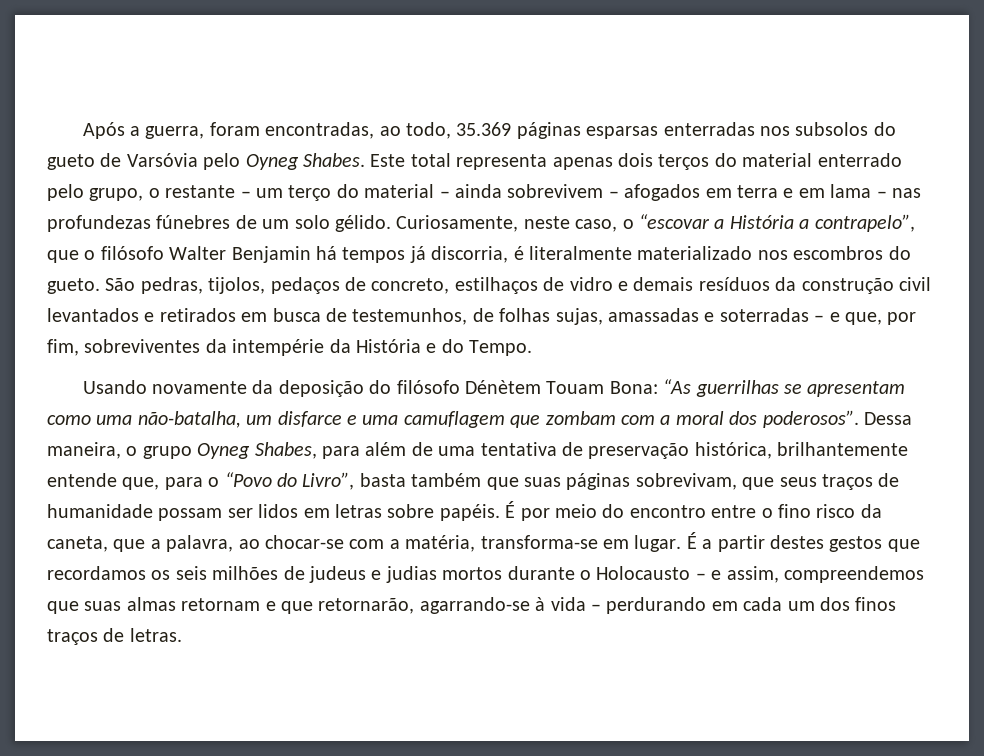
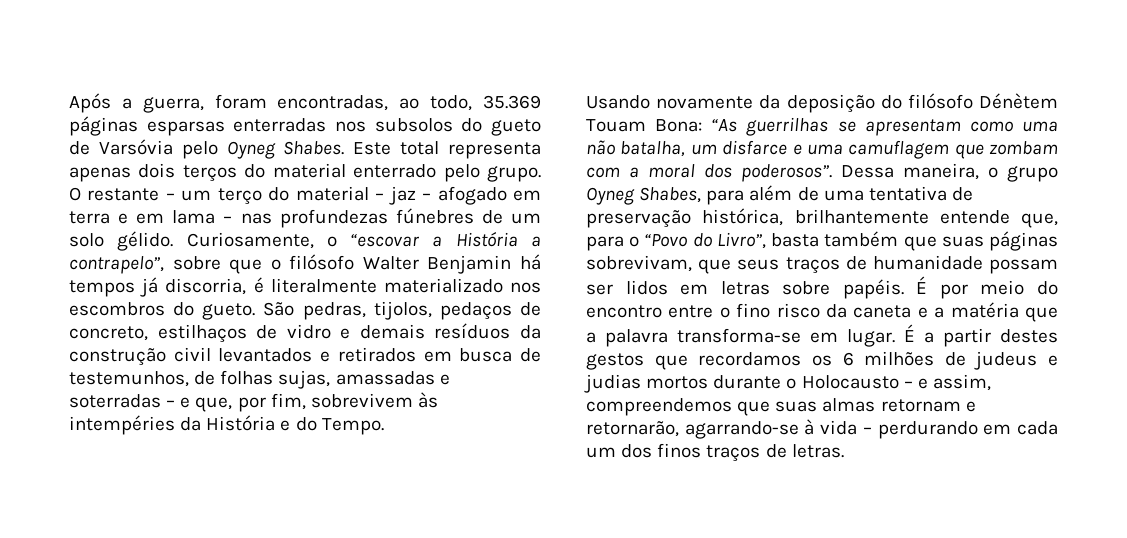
- Este total representa apenas dois terços do material enterrado pelo grupo, o restante – um terço do material – ainda sobrevivem – afogados em terra e em lama – nas profundezas fúnebres de um solo gélido.
+ Este total representa apenas dois terços do material enterrado pelo grupo. O restante – um terço do material – jaz – afogado em terra e em lama – nas profundezas fúnebres de um solo gélido.
- Curiosamente, neste caso, o “escovar a História a contrapelo”, que o filósofo Walter Benjamin há tempos já discorria, é literalmente materializado nos escombros do gueto.
+ Curiosamente, o “escovar a História a contrapelo”, sobre que o filósofo Walter Benjamin há tempos já discorria, é literalmente materializado nos escombros do gueto.
- São pedras, tijolos, pedaços de concreto, estilhaços de vidro e demais resíduos da construção civil levantados e retirados em busca de testemunhos, de folhas sujas, amassadas e soterradas – e que, por fim, sobreviventes da intempérie da História e do Tempo.
+ São pedras, tijolos, pedaços de concreto, estilhaços de vidro e demais resíduos da construção civil levantados e retirados em busca de testemunhos, de folhas sujas, amassadas e soterradas – e que, por fim, sobrevivem às intempéries da História e do Tempo.
- Usando novamente da deposição do filósofo Dénètem Touam Bona: “As guerrilhas se apresentam como uma não-batalha, um disfarce e uma camuflagem que zombam com a moral dos poderosos”.
+ Usando novamente da deposição do filósofo Dénètem Touam Bona: “As guerrilhas se apresentam como uma não batalha, um disfarce e uma camuflagem que zombam com a moral dos poderosos”.
- É por meio do encontro entre o fino risco da caneta, que a palavra, ao chocar-se com a matéria, transforma-se em lugar.
+ É por meio do encontro entre o fino risco da caneta e a matéria que a palavra transforma-se em lugar.
- É a partir destes gestos que recordamos os seis milhões de judeus e judias mortos durante o Holocausto – e assim, compreendemos que suas almas retornam e que retornarão, agarrando-se à vida – perdurando em cada um dos finos traços de letras.
+ É a partir destes gestos que recordamos os 6 milhões de judeus e judias mortos durante o Holocausto – e assim, compreendemos que suas almas retornam e retornarão, agarrando-se à vida – perdurando em cada um dos finos traços de letras.

